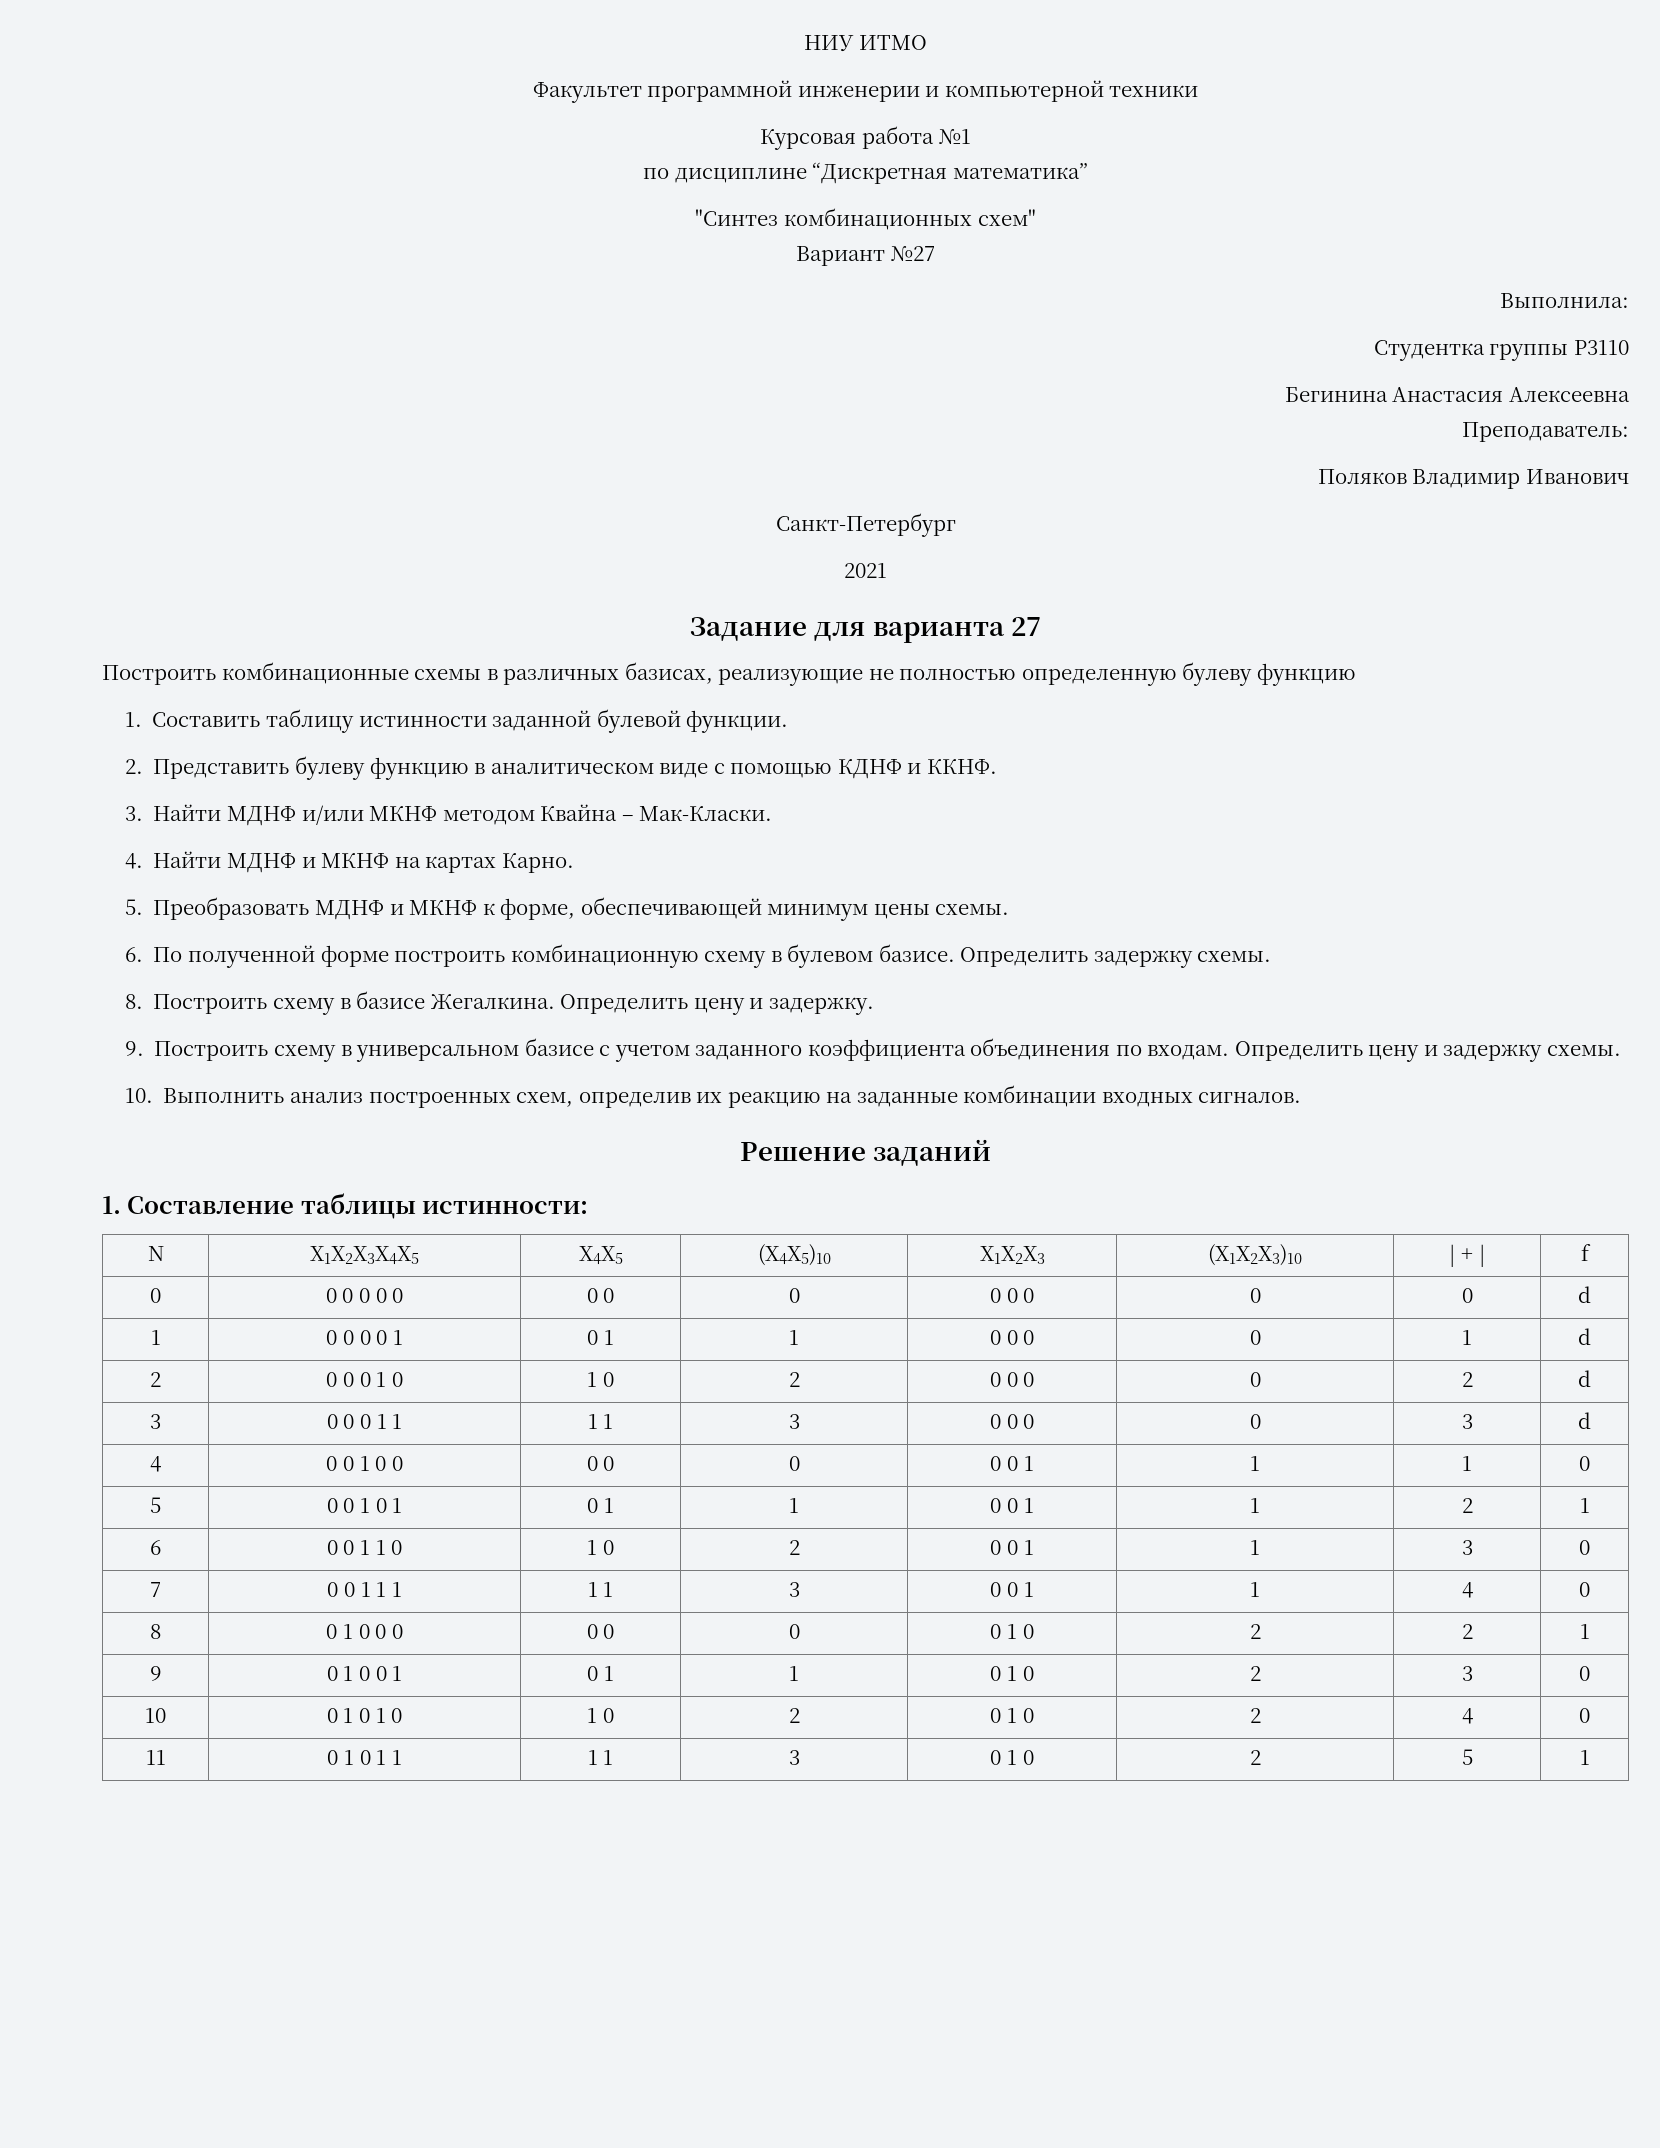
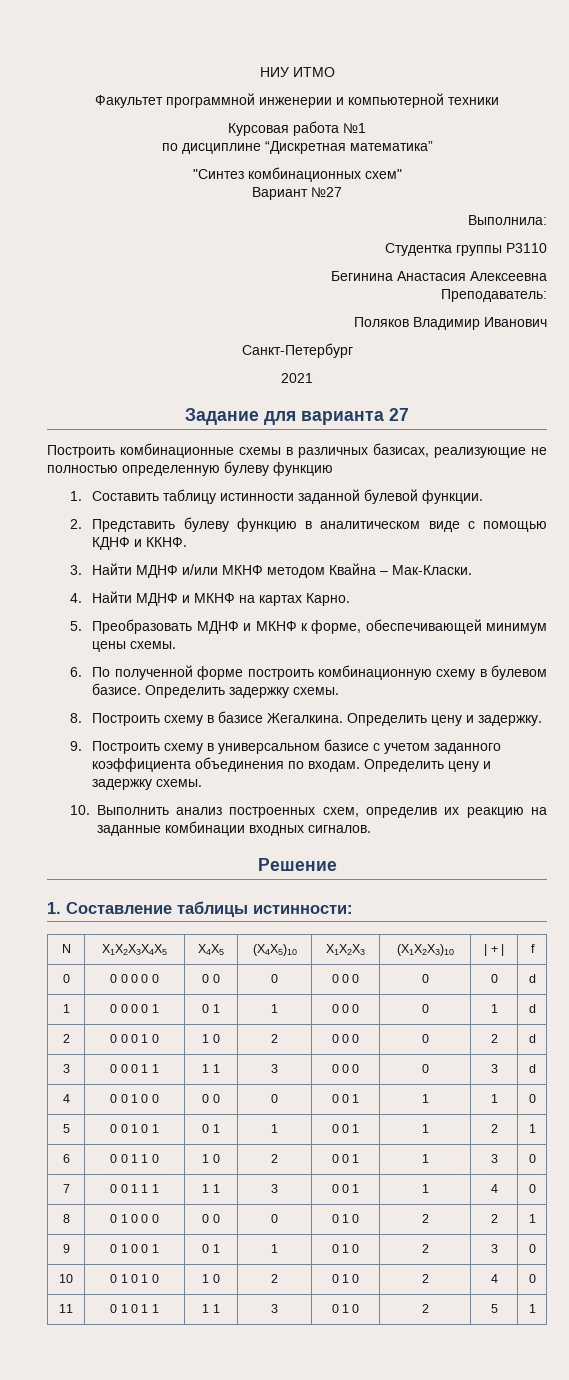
- Решение заданий
+ Решение

